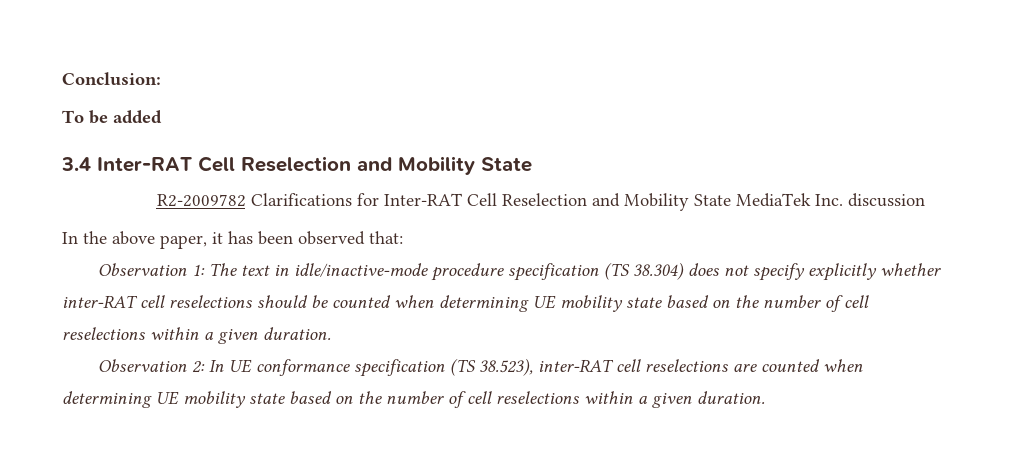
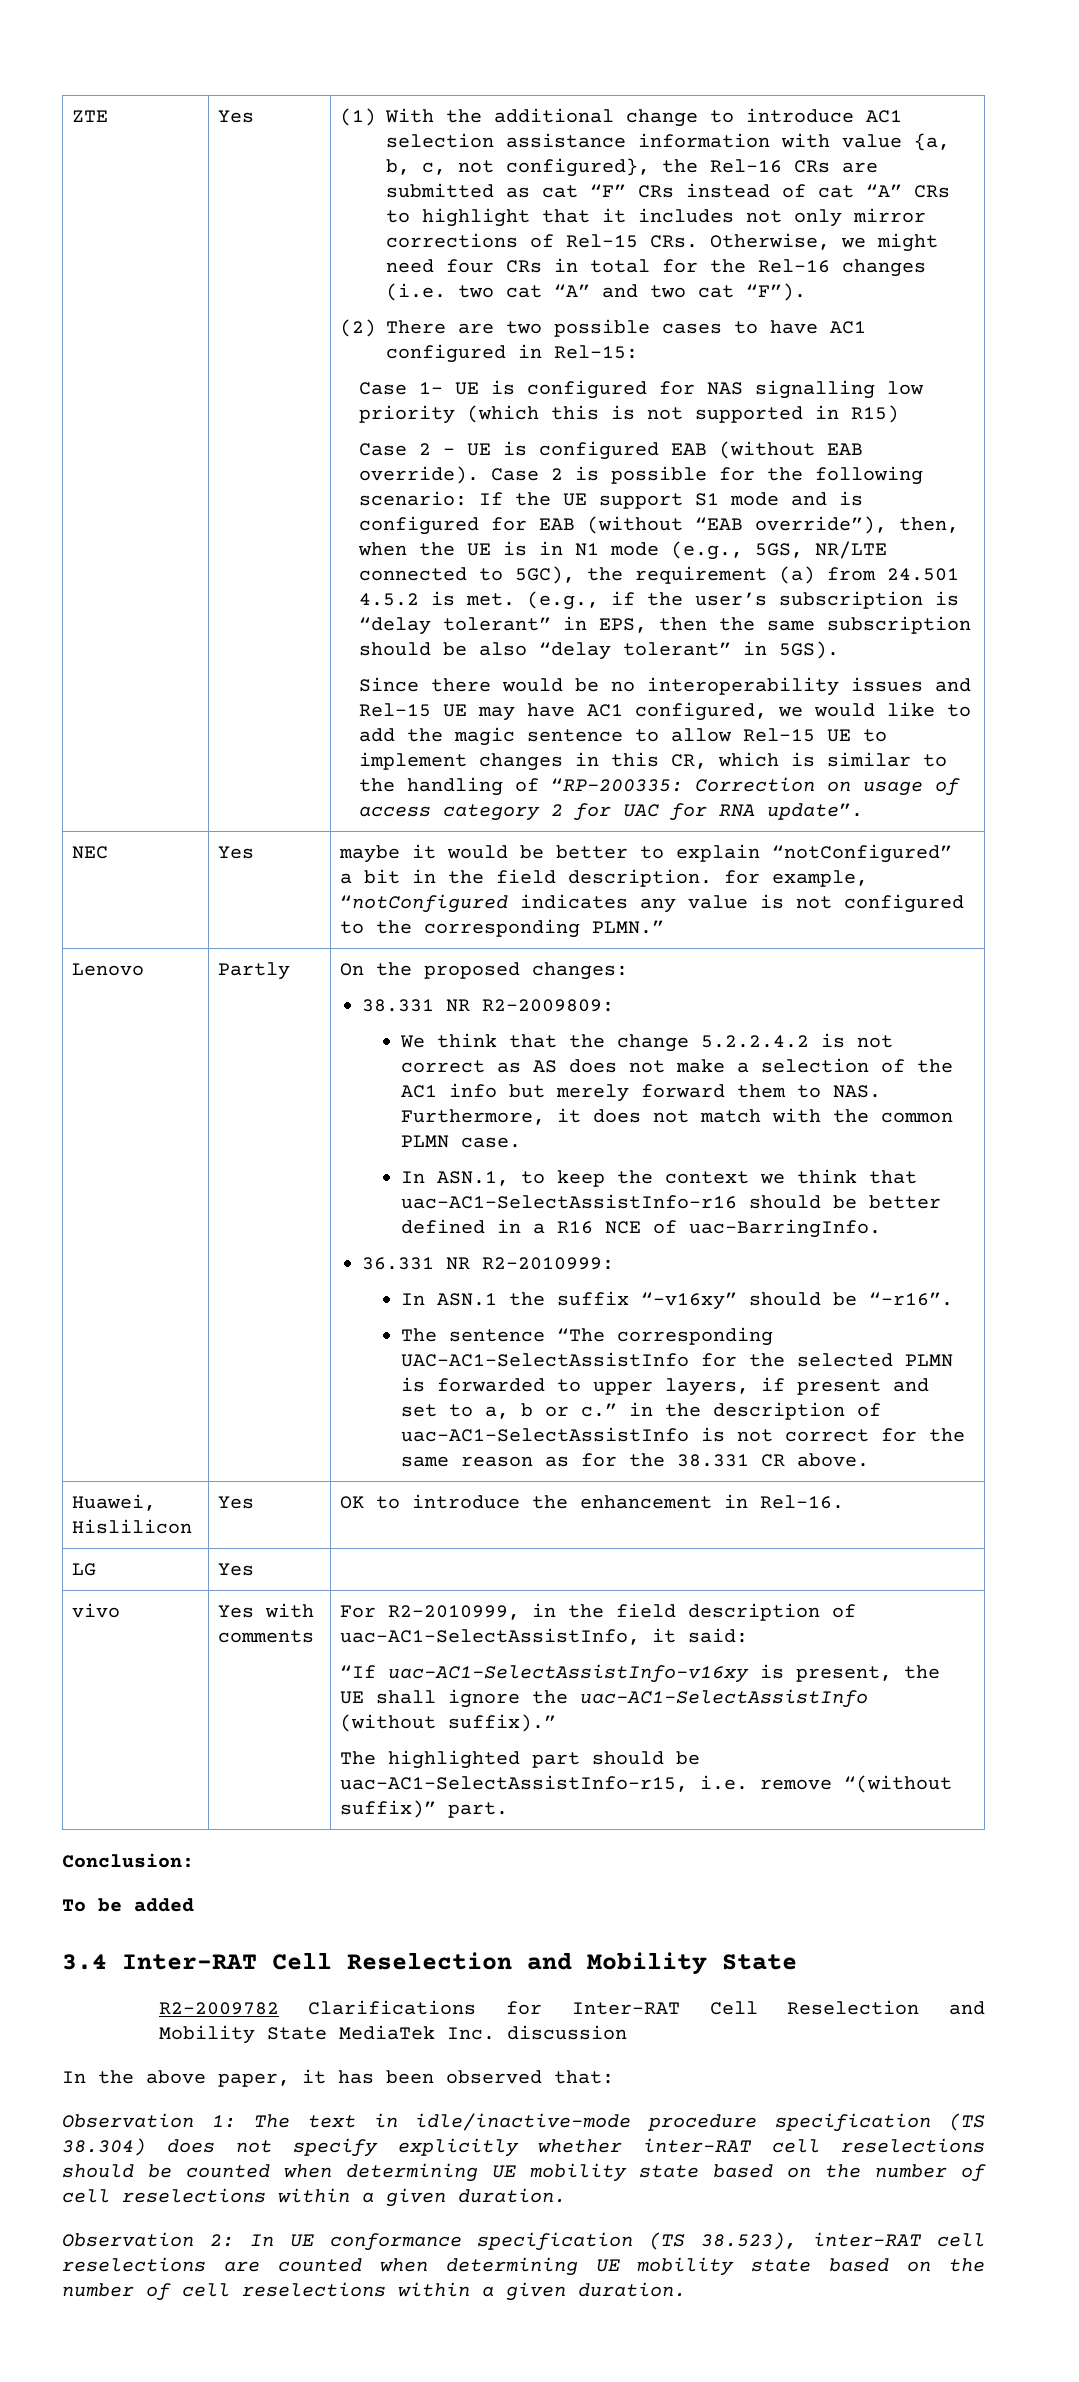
+ ZTE | Yes | (1) With the additional change to introduce AC1 selection assistance information with value {a, b, c, not configured}, the Rel-16 CRs are submitted as cat “F” CRs instead of cat “A” CRs to highlight that it includes not only mirror corrections of Rel-15 CRs. Otherwise, we might need four CRs in total for the Rel-16 changes (i.e. two cat “A” and two cat “F”).
+ (2) There are two possible cases to have AC1 configured in Rel-15:
+ Case 1- UE is configured for NAS signalling low priority (which this is not supported in R15)
+ Case 2 - UE is configured EAB (without EAB override). Case 2 is possible for the following scenario: If the UE support S1 mode and is configured for EAB (without “EAB override”), then, when the UE is in N1 mode (e.g., 5GS, NR/LTE connected to 5GC), the requirement (a) from 24.501 4.5.2 is met. (e.g., if the user’s subscription is “delay tolerant” in EPS, then the same subscription should be also “delay tolerant” in 5GS).
+ Since there would be no interoperability issues and Rel-15 UE may have AC1 configured, we would like to add the magic sentence to allow Rel-15 UE to implement changes in this CR, which is similar to the handling of “RP-200335: Correction on usage of access category 2 for UAC for RNA update”.
+ NEC | Yes | maybe it would be better to explain “notConfigured” a bit in the field description. for example, “notConfigured indicates any value is not configured to the corresponding PLMN.”
+ Lenovo | Partly | On the proposed changes:
+ 38.331 NR R2-2009809:
+ We think that the change 5.2.2.4.2 is not correct as AS does not make a selection of the AC1 info but merely forward them to NAS. Furthermore, it does not match with the common PLMN case.
+ In ASN.1, to keep the context we think that uac-AC1-SelectAssistInfo-r16 should be better defined in a R16 NCE of uac-BarringInfo.
+ 36.331 NR R2-2010999:
+ In ASN.1 the suffix “-v16xy” should be “-r16”.
+ The sentence “The corresponding UAC-AC1-SelectAssistInfo for the selected PLMN is forwarded to upper layers, if present and set to a, b or c.” in the description of uac-AC1-SelectAssistInfo is not correct for the same reason as for the 38.331 CR above.
+ Huawei, Hislilicon | Yes | OK to introduce the enhancement in Rel-16.
+ LG | Yes |
+ vivo | Yes with comments | For R2-2010999, in the field description of uac-AC1-SelectAssistInfo, it said:
+ “If uac-AC1-SelectAssistInfo-v16xy is present, the UE shall ignore the uac-AC1-SelectAssistInfo (without suffix).”
+ The highlighted part should be uac-AC1-SelectAssistInfo-r15, i.e. remove “(without suffix)” part.

